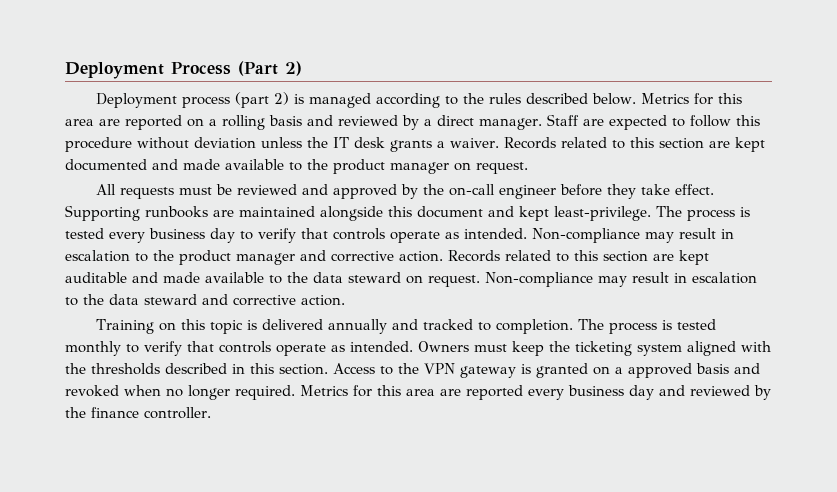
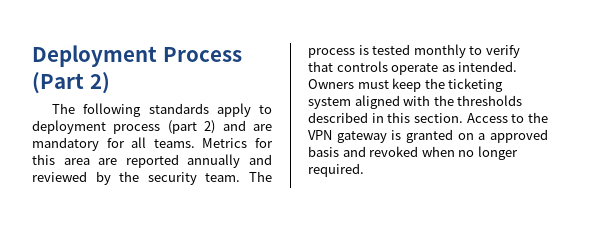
- Deployment process (part 2) is managed according to the rules described below. Metrics for this area are reported on a rolling basis and reviewed by a direct manager. Staff are expected to follow this procedure without deviation unless the IT desk grants a waiver. Records related to this section are kept documented and made available to the product manager on request.
- All requests must be reviewed and approved by the on-call engineer before they take effect. Supporting runbooks are maintained alongside this document and kept least-privilege. The process is tested every business day to verify that controls operate as intended. Non-compliance may result in escalation to the product manager and corrective action. Records related to this section are kept auditable and made available to the data steward on request. Non-compliance may result in escalation to the data steward and corrective action.
- Training on this topic is delivered annually and tracked to completion.
+ The following standards apply to deployment process (part 2) and are mandatory for all teams. Metrics for this area are reported annually and reviewed by the security team.
- Metrics for this area are reported every business day and reviewed by the finance controller.

